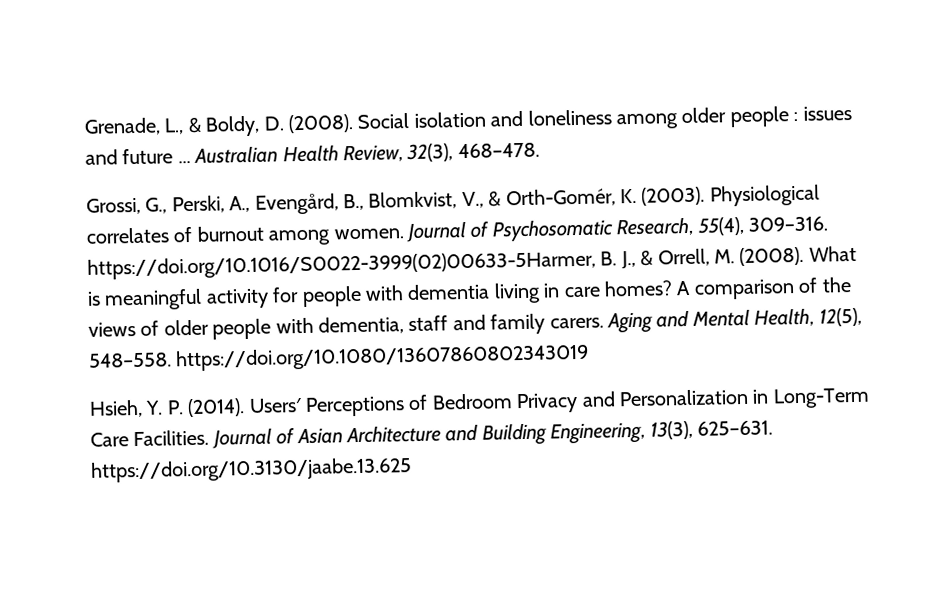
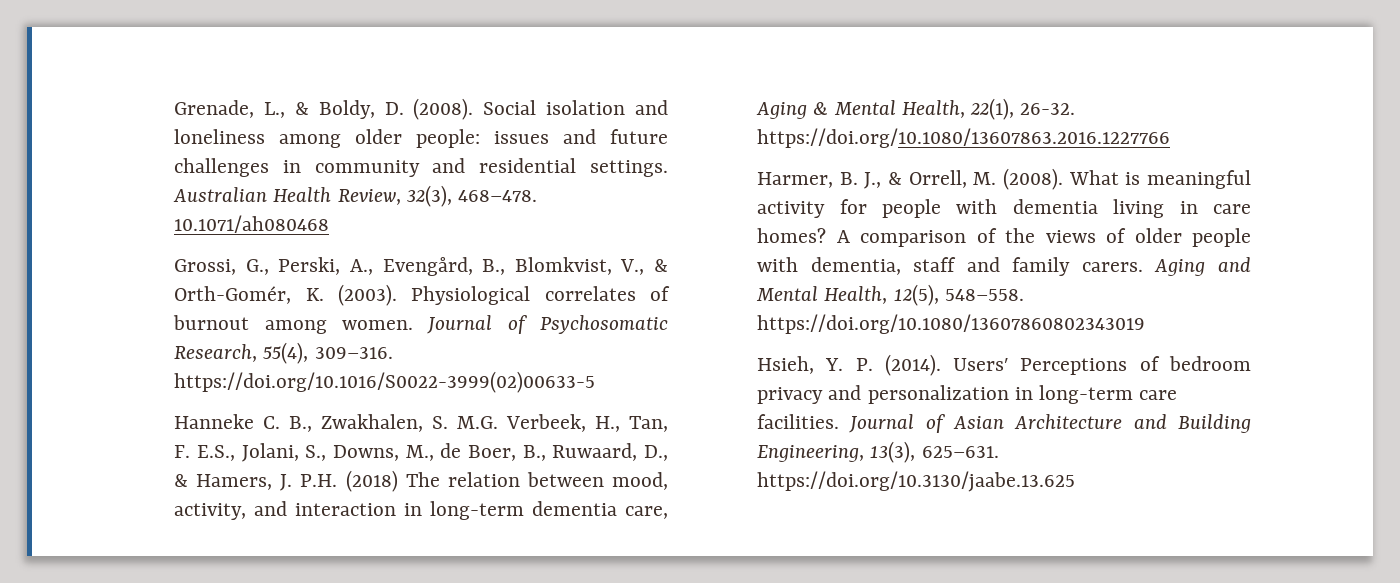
- Social isolation and loneliness among older people : issues and future ...
+ Social isolation and loneliness among older people: issues and future challenges in community and residential settings.
+ 10.1071/ah080468
- Journal of Psychosomatic Research, 55(4), 309–316. https://doi.org/10.1016/S0022-3999(02)00633-5Harmer, B. J., & Orrell, M. (2008).
+ Journal of Psychosomatic Research, 55(4), 309–316. https://doi.org/10.1016/S0022-3999(02)00633-5
+ Hanneke C. B., Zwakhalen, S. M.G. Verbeek, H., Tan, F. E.S., Jolani, S., Downs, M., de Boer, B., Ruwaard, D., & Hamers, J. P.H. (2018) The relation between mood, activity, and interaction in long-term dementia care, Aging & Mental Health, 22(1), 26-32. https://doi.org/10.1080/13607863.2016.1227766
+ Harmer, B. J., & Orrell, M. (2008).
- Users′ Perceptions of Bedroom Privacy and Personalization in Long-Term Care Facilities.
+ Users′ Perceptions of bedroom privacy and personalization in long-term care facilities.

